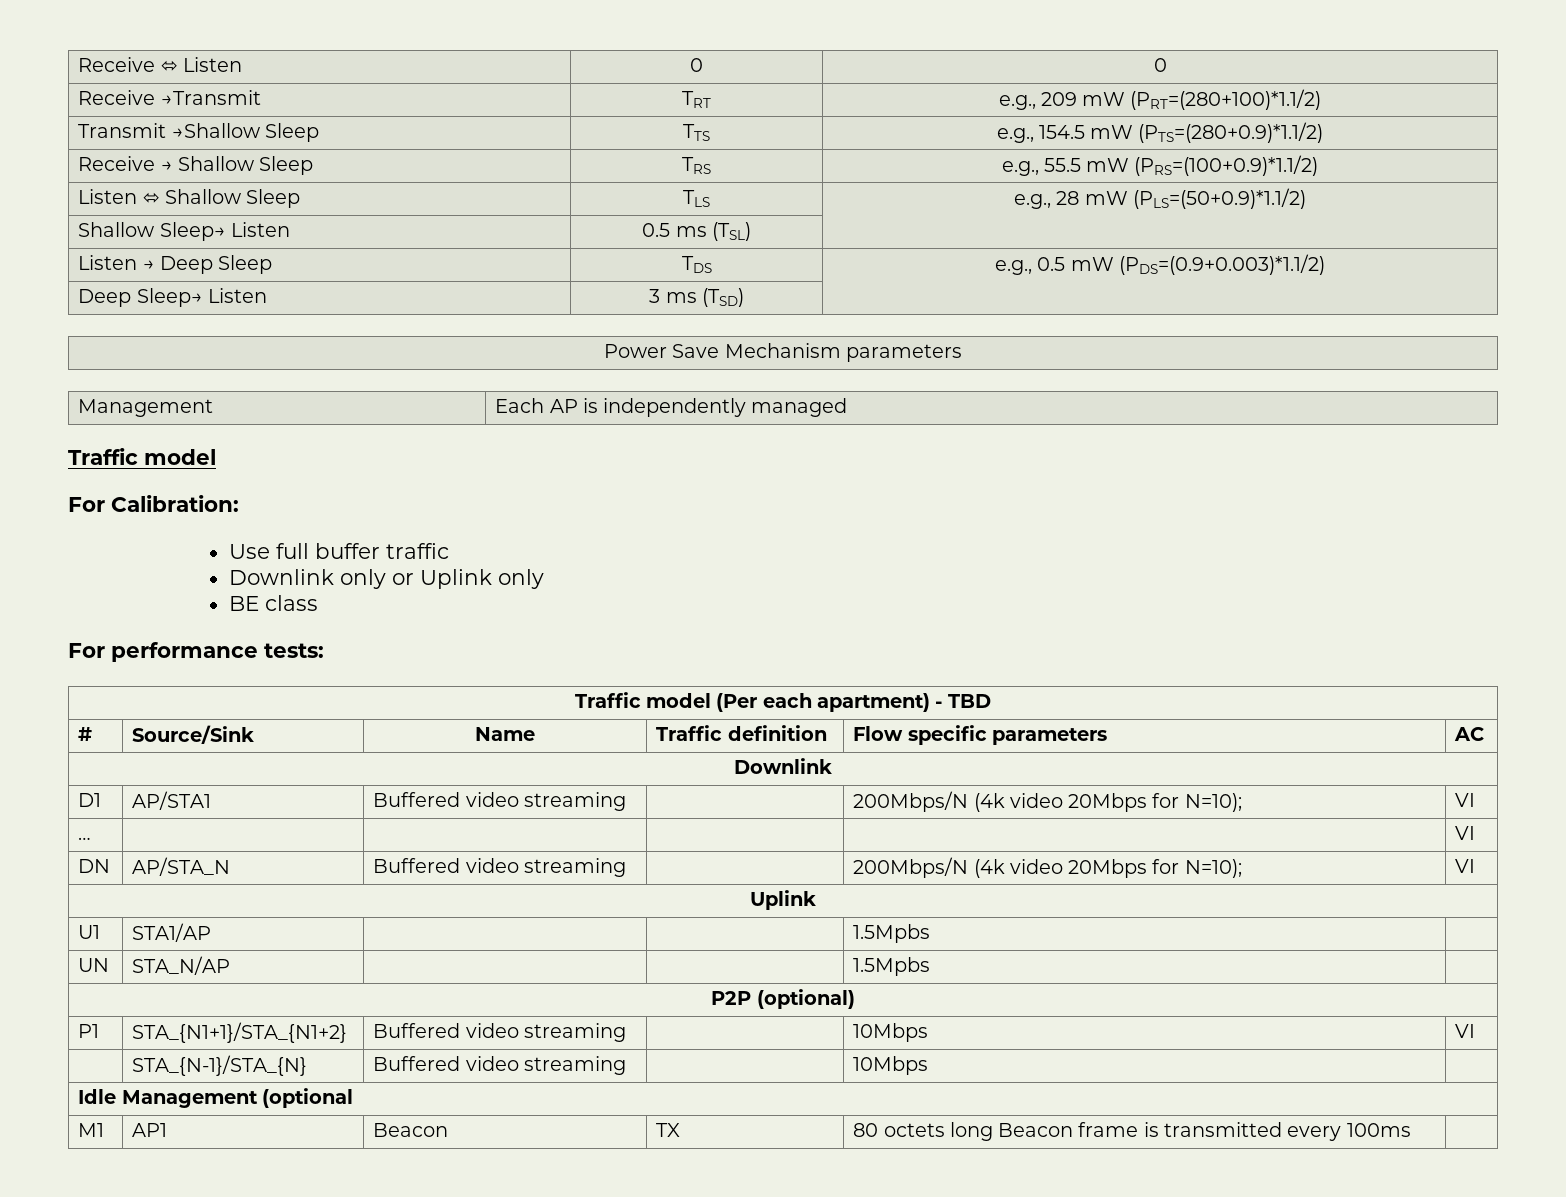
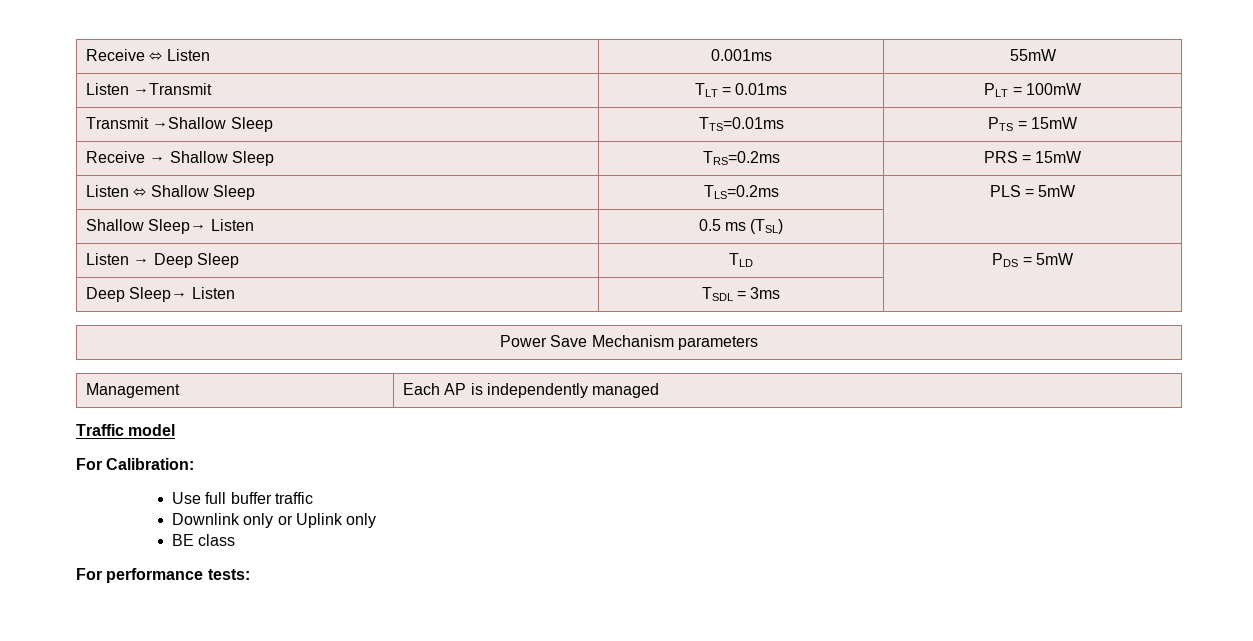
- Receive ⬄ Listen | 0 | 0
- Receive →Transmit | TRT | e.g., 209 mW (PRT=(280+100)*1.1/2)
- Transmit →Shallow Sleep | TTS | e.g., 154.5 mW (PTS=(280+0.9)*1.1/2)
+ Receive ⬄ Listen | 0.001ms | 55mW
+ Listen →Transmit | TLT = 0.01ms | PLT = 100mW
+ Transmit →Shallow Sleep | TTS=0.01ms | PTS = 15mW
- Receive → Shallow Sleep | TRS | e.g., 55.5 mW (PRS=(100+0.9)*1.1/2)
+ Receive → Shallow Sleep | TRS=0.2ms | PRS = 15mW
- Listen ⬄ Shallow Sleep | TLS | e.g., 28 mW (PLS=(50+0.9)*1.1/2)
+ Listen ⬄ Shallow Sleep | TLS=0.2ms | PLS = 5mW
- Listen → Deep Sleep | TDS | e.g., 0.5 mW (PDS=(0.9+0.003)*1.1/2)
+ Listen → Deep Sleep | TLD | PDS = 5mW
- Deep Sleep→ Listen | 3 ms (TSD) |
+ Deep Sleep→ Listen | TSDL = 3ms |
- Traffic model (Per each apartment) - TBD
- # | Source/Sink | Name | Traffic definition | Flow specific parameters | AC
- Downlink
- D1 | AP/STA1 | Buffered video streaming | | 200Mbps/N (4k video 20Mbps for N=10); | VI
- … | | | | | VI
- DN | AP/STA_N | Buffered video streaming | | 200Mbps/N (4k video 20Mbps for N=10); | VI
- Uplink
- U1 | STA1/AP | | | 1.5Mpbs |
- UN | STA_N/AP | | | 1.5Mpbs |
- P2P (optional)
- P1 | STA_{N1+1}/STA_{N1+2} | Buffered video streaming | | 10Mbps | VI
- | STA_{N-1}/STA_{N} | Buffered video streaming | | 10Mbps |
- Idle Management (optional
- M1 | AP1 | Beacon | TX | 80 octets long Beacon frame is transmitted every 100ms |

